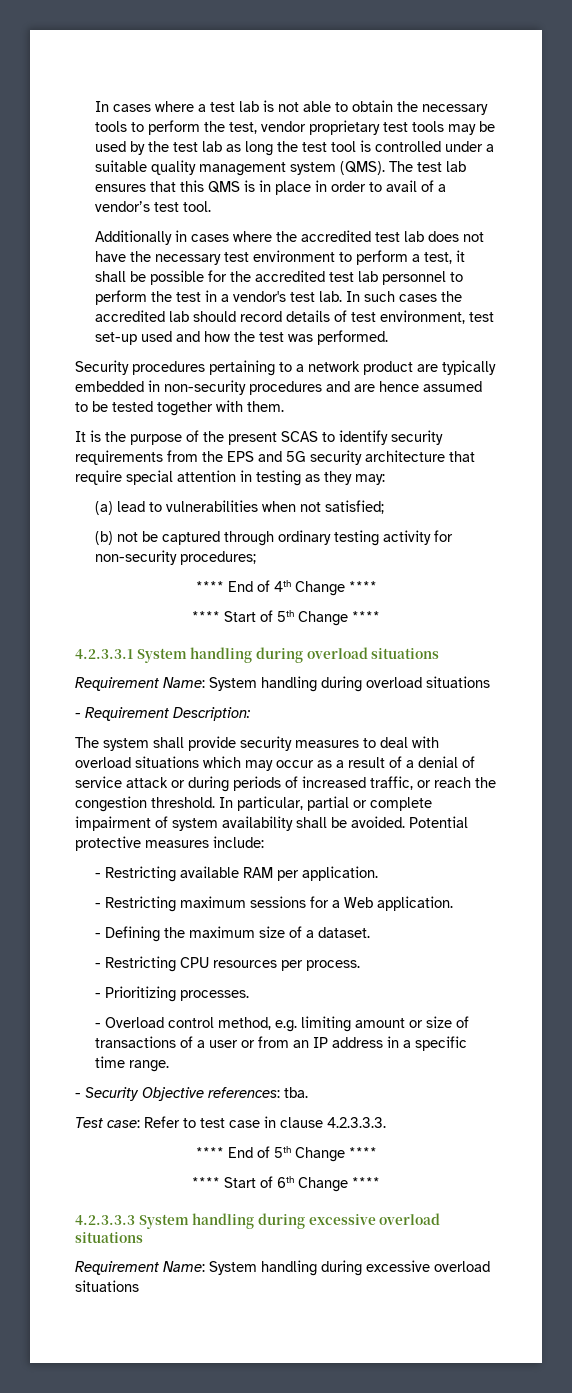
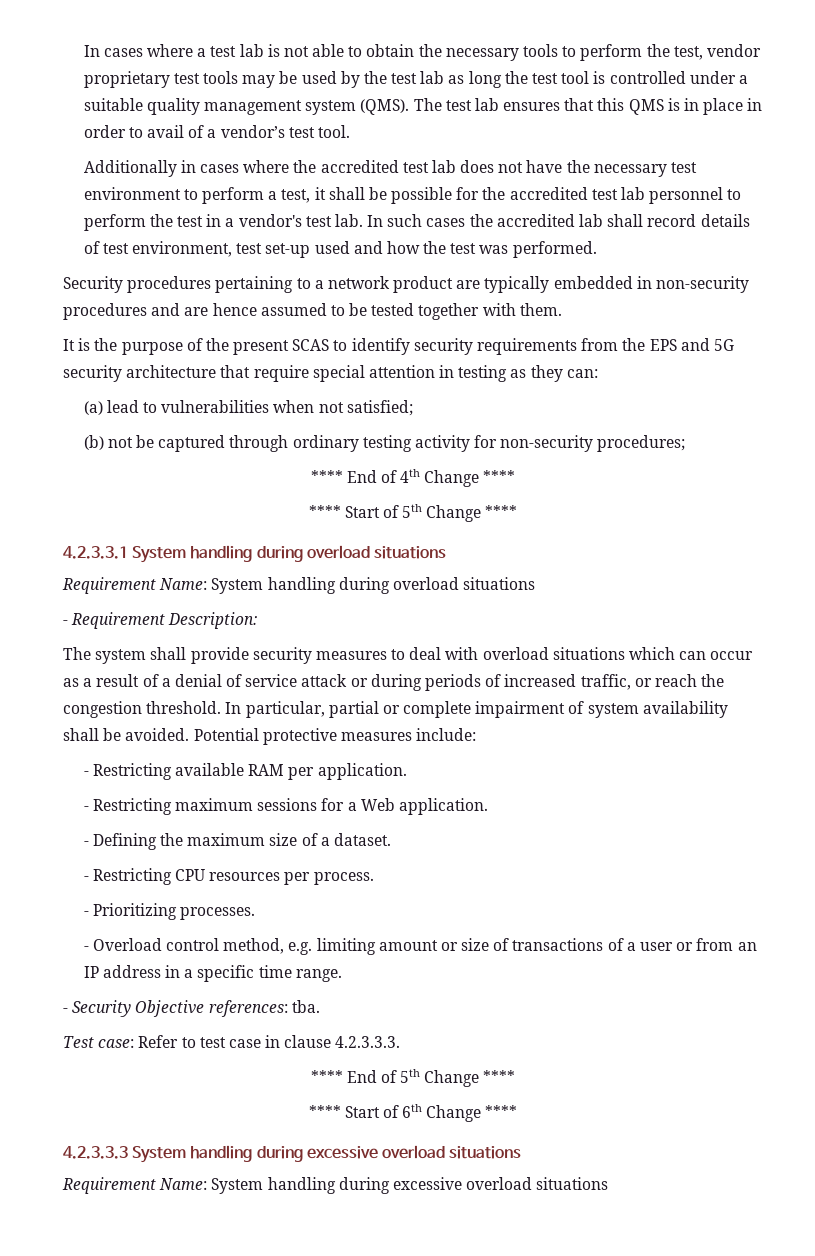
- In such cases the accredited lab should record details of test environment, test set-up used and how the test was performed.
+ In such cases the accredited lab shall record details of test environment, test set-up used and how the test was performed.
- It is the purpose of the present SCAS to identify security requirements from the EPS and 5G security architecture that require special attention in testing as they may:
+ It is the purpose of the present SCAS to identify security requirements from the EPS and 5G security architecture that require special attention in testing as they can:
- The system shall provide security measures to deal with overload situations which may occur as a result of a denial of service attack or during periods of increased traffic, or reach the congestion threshold.
+ The system shall provide security measures to deal with overload situations which can occur as a result of a denial of service attack or during periods of increased traffic, or reach the congestion threshold.

